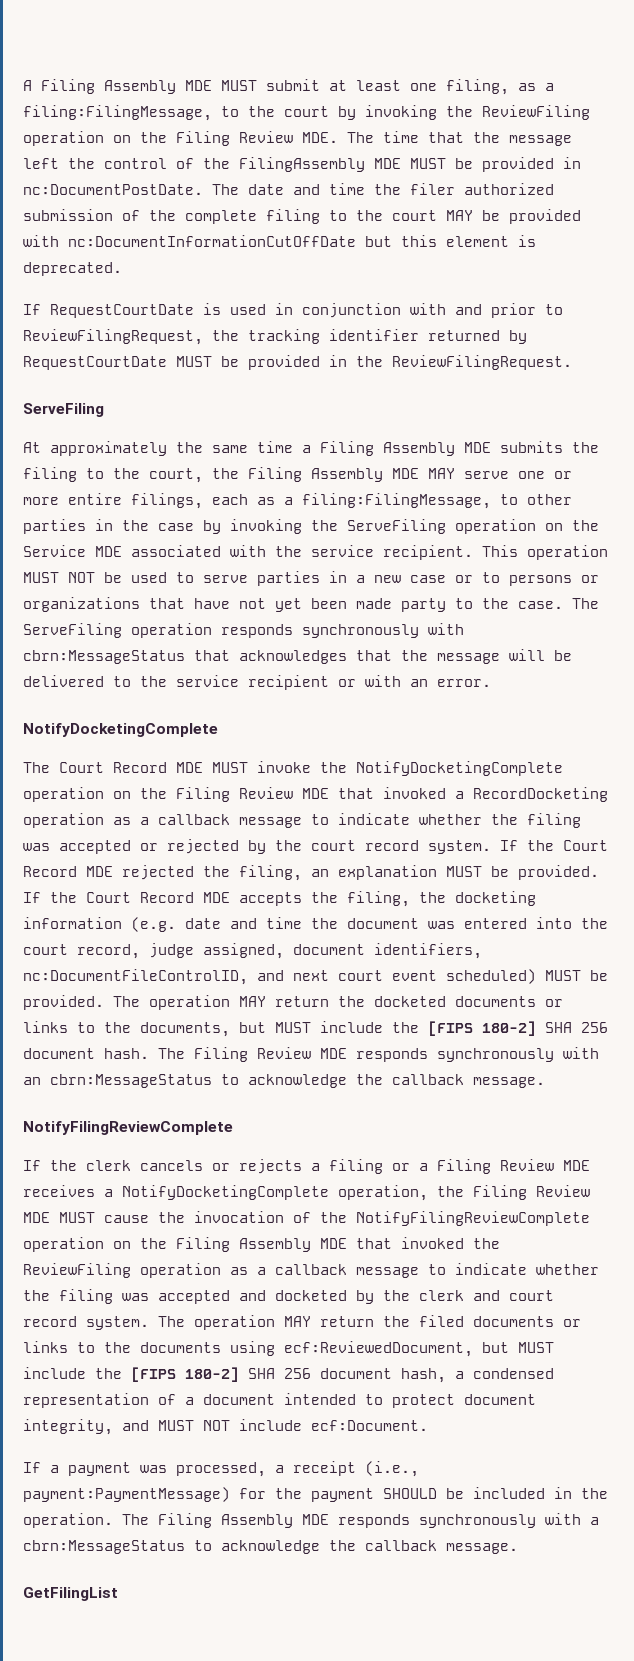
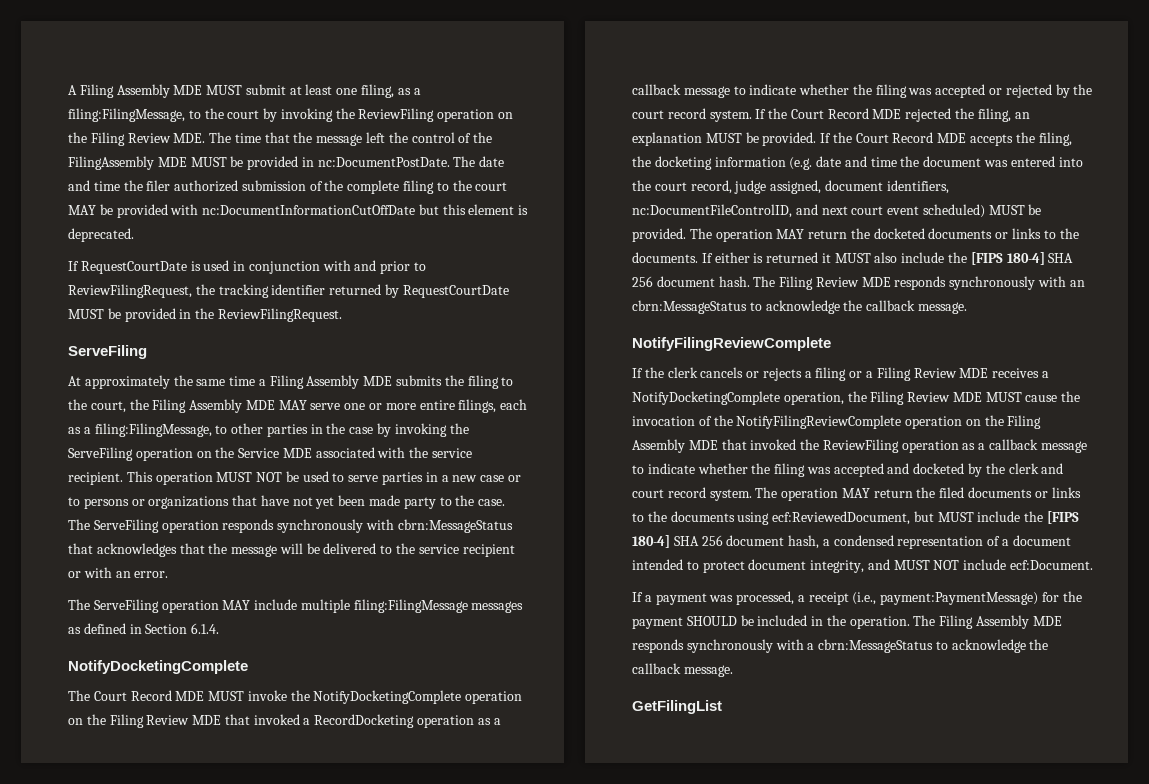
+ The ServeFiling operation MAY include multiple filing:FilingMessage messages as defined in Section 6.1.4.
- The operation MAY return the docketed documents or links to the documents, but MUST include the [FIPS 180-2] SHA 256 document hash.
+ The operation MAY return the docketed documents or links to the documents. If either is returned it MUST also include the [FIPS 180-4] SHA 256 document hash.
- The operation MAY return the filed documents or links to the documents using ecf:ReviewedDocument, but MUST include the [FIPS 180-2] SHA 256 document hash, a condensed representation of a document intended to protect document integrity, and MUST NOT include ecf:Document.
+ The operation MAY return the filed documents or links to the documents using ecf:ReviewedDocument, but MUST include the [FIPS 180-4] SHA 256 document hash, a condensed representation of a document intended to protect document integrity, and MUST NOT include ecf:Document.

